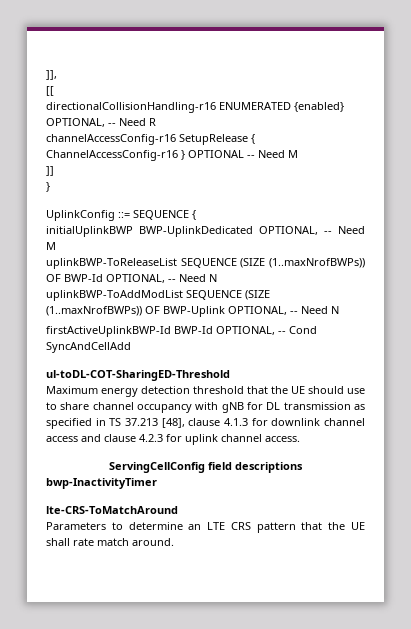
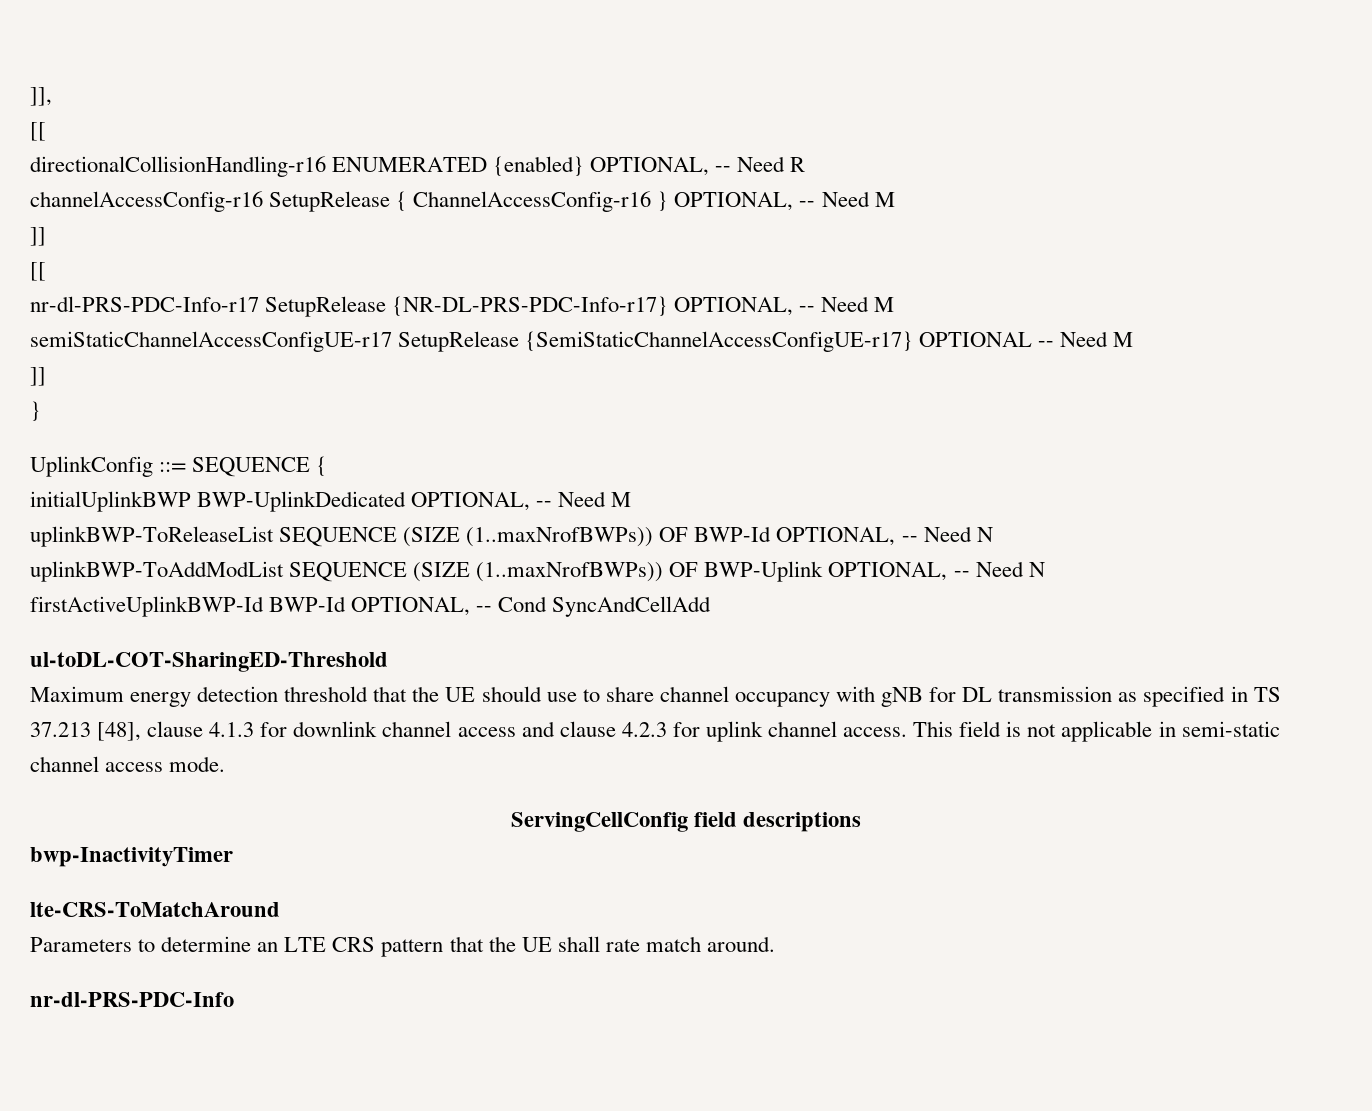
- channelAccessConfig-r16 SetupRelease { ChannelAccessConfig-r16 } OPTIONAL -- Need M
+ channelAccessConfig-r16 SetupRelease { ChannelAccessConfig-r16 } OPTIONAL, -- Need M
+ ]]
+ [[
+ nr-dl-PRS-PDC-Info-r17 SetupRelease {NR-DL-PRS-PDC-Info-r17} OPTIONAL, -- Need M
+ semiStaticChannelAccessConfigUE-r17 SetupRelease {SemiStaticChannelAccessConfigUE-r17} OPTIONAL -- Need M
+ This field is not applicable in semi-static channel access mode.
+ nr-dl-PRS-PDC-Info

